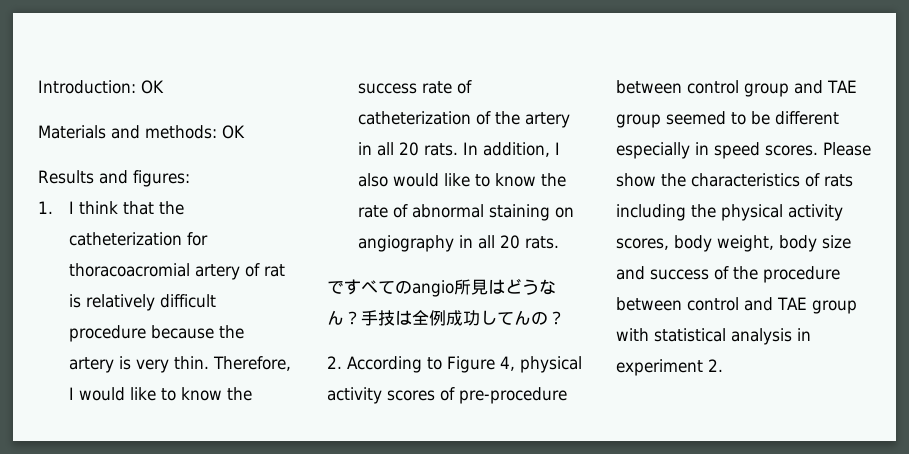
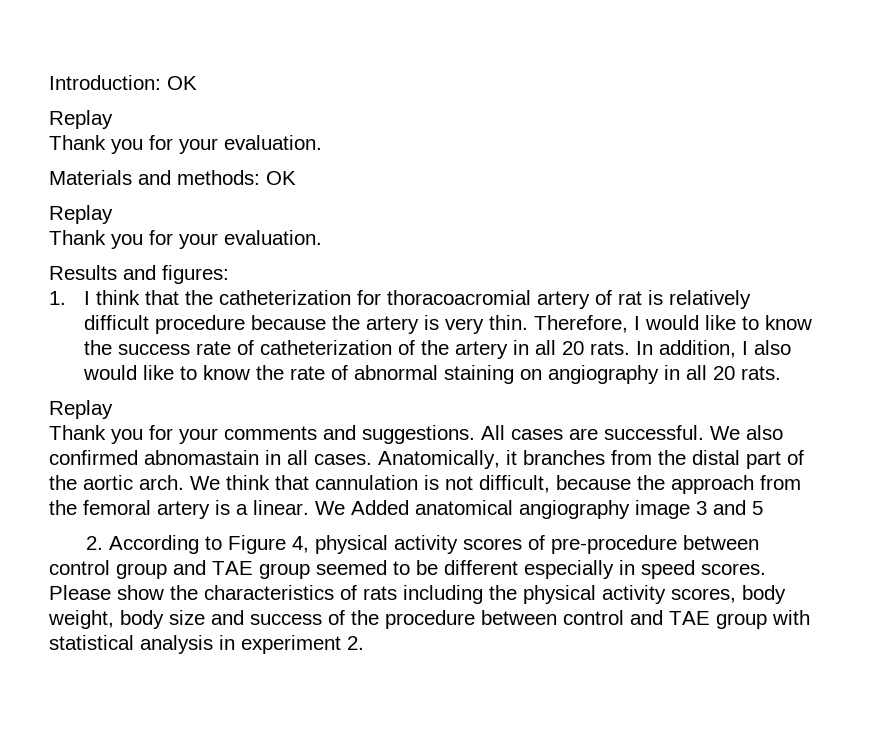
  Introduction: OK
+ Replay
+ Thank you for your evaluation.
  Materials and methods: OK
+ Replay
+ Thank you for your evaluation.
  In addition, I also would like to know the rate of abnormal staining on angiography in all 20 rats.
- ですべてのangio所見はどうなん？手技は全例成功してんの？
+ Replay
+ Thank you for your comments and suggestions. All cases are successful. We also confirmed abnomastain in all cases. Anatomically, it branches from the distal part of the aortic arch. We think that cannulation is not difficult, because the approach from the femoral artery is a linear. We Added anatomical angiography image 3 and 5

